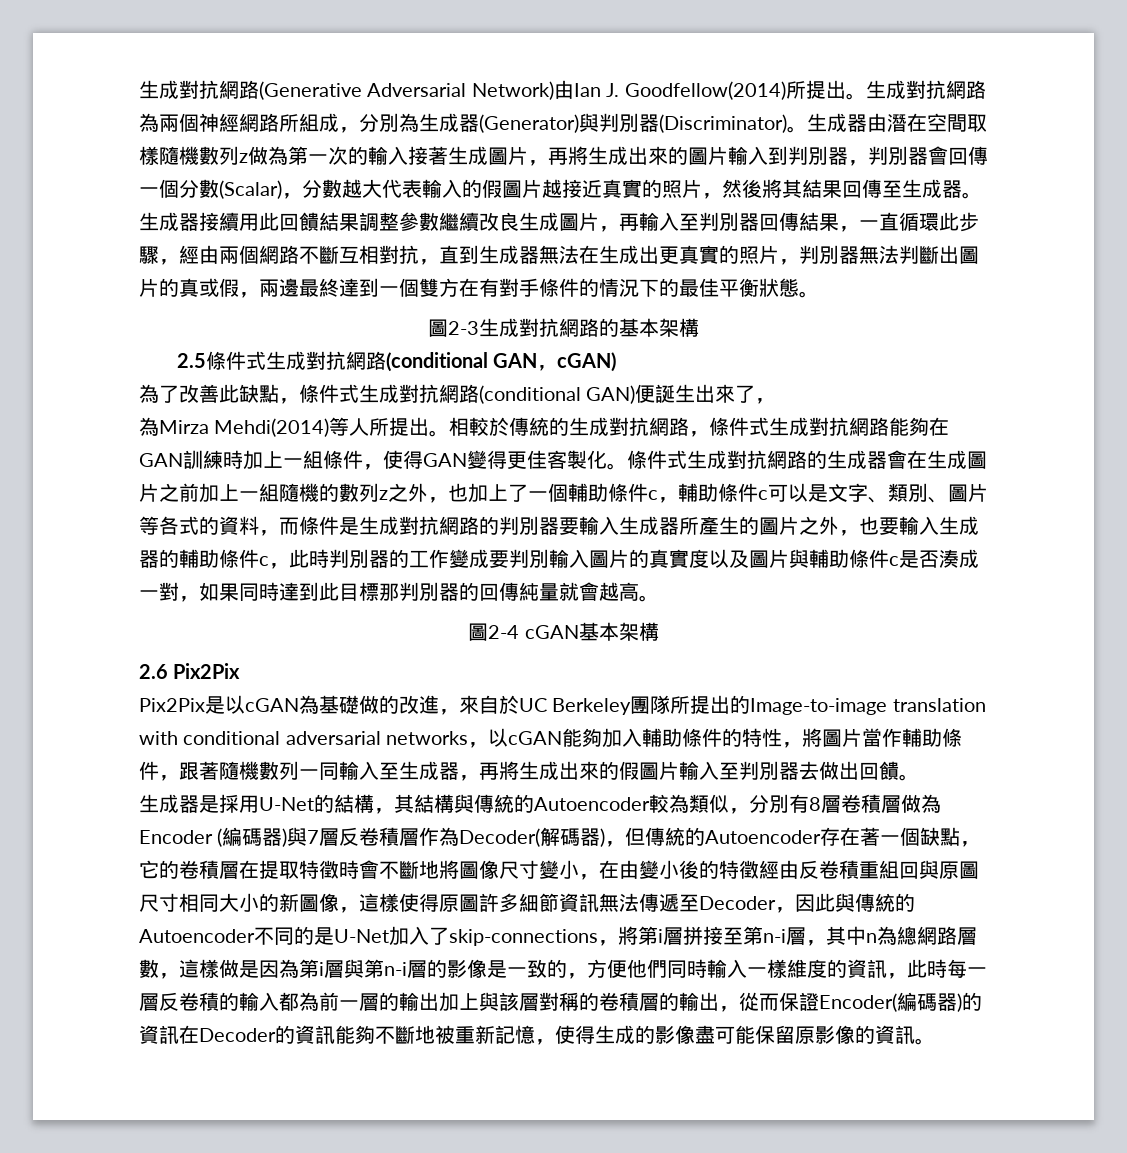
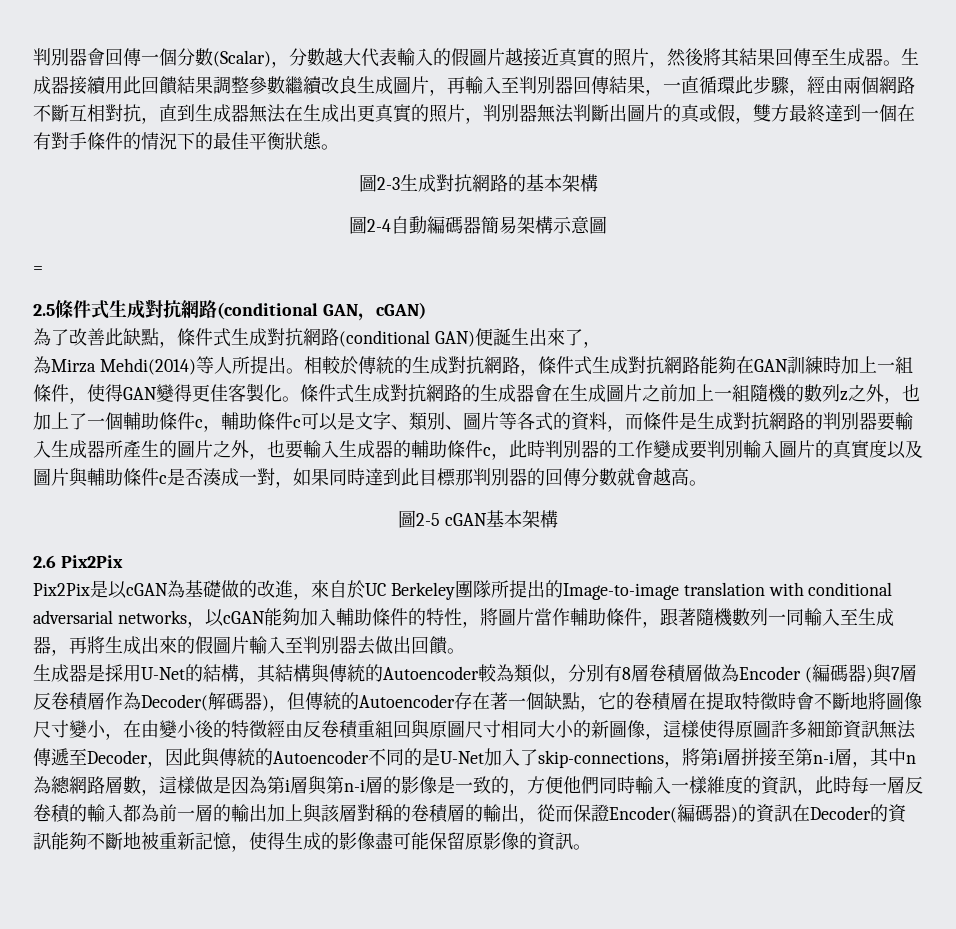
- 生成對抗網路(Generative Adversarial Network)由Ian J. Goodfellow(2014)所提出。生成對抗網路為兩個神經網路所組成，分別為生成器(Generator)與判別器(Discriminator)。生成器由潛在空間取樣隨機數列z做為第一次的輸入接著生成圖片，再將生成出來的圖片輸入到判別器，判別器會回傳一個分數(Scalar)，分數越大代表輸入的假圖片越接近真實的照片，然後將其結果回傳至生成器。
+ 判別器會回傳一個分數(Scalar)，分數越大代表輸入的假圖片越接近真實的照片，然後將其結果回傳至生成器。
- 生成器接續用此回饋結果調整參數繼續改良生成圖片，再輸入至判別器回傳結果，一直循環此步驟，經由兩個網路不斷互相對抗，直到生成器無法在生成出更真實的照片，判別器無法判斷出圖片的真或假，兩邊最終達到一個雙方在有對手條件的情況下的最佳平衡狀態。
+ 生成器接續用此回饋結果調整參數繼續改良生成圖片，再輸入至判別器回傳結果，一直循環此步驟，經由兩個網路不斷互相對抗，直到生成器無法在生成出更真實的照片，判別器無法判斷出圖片的真或假，雙方最終達到一個在有對手條件的情況下的最佳平衡狀態。
+ 圖2-4自動編碼器簡易架構示意圖
+ =
- 條件式生成對抗網路的生成器會在生成圖片之前加上一組隨機的數列z之外，也加上了一個輔助條件c，輔助條件c可以是文字、類別、圖片等各式的資料，而條件是生成對抗網路的判別器要輸入生成器所產生的圖片之外，也要輸入生成器的輔助條件c，此時判別器的工作變成要判別輸入圖片的真實度以及圖片與輔助條件c是否湊成一對，如果同時達到此目標那判別器的回傳純量就會越高。
+ 條件式生成對抗網路的生成器會在生成圖片之前加上一組隨機的數列z之外，也加上了一個輔助條件c，輔助條件c可以是文字、類別、圖片等各式的資料，而條件是生成對抗網路的判別器要輸入生成器所產生的圖片之外，也要輸入生成器的輔助條件c，此時判別器的工作變成要判別輸入圖片的真實度以及圖片與輔助條件c是否湊成一對，如果同時達到此目標那判別器的回傳分數就會越高。
- 圖2-4 cGAN基本架構
+ 圖2-5 cGAN基本架構

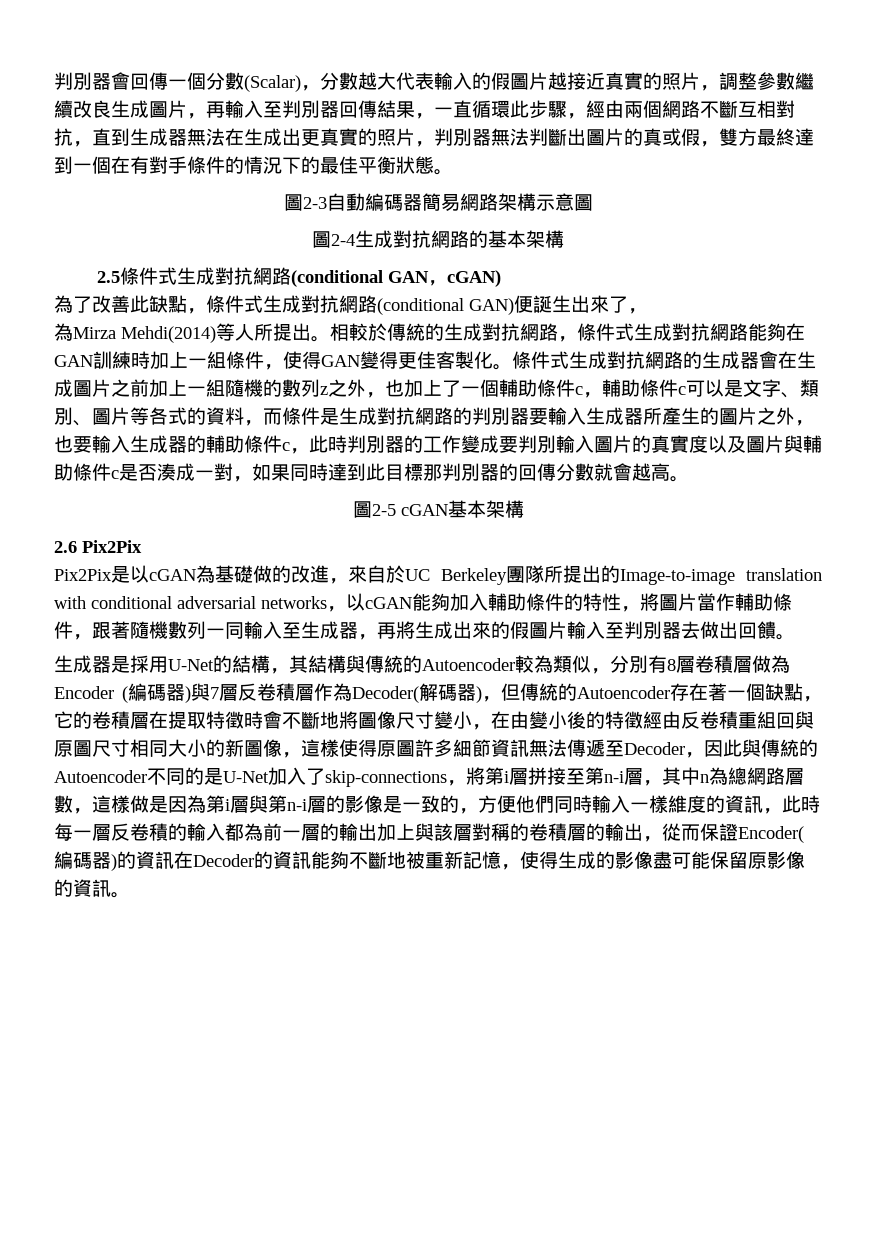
- 判別器會回傳一個分數(Scalar)，分數越大代表輸入的假圖片越接近真實的照片，然後將其結果回傳至生成器。生成器接續用此回饋結果調整參數繼續改良生成圖片，再輸入至判別器回傳結果，一直循環此步驟，經由兩個網路不斷互相對抗，直到生成器無法在生成出更真實的照片，判別器無法判斷出圖片的真或假，雙方最終達到一個在有對手條件的情況下的最佳平衡狀態。
+ 判別器會回傳一個分數(Scalar)，分數越大代表輸入的假圖片越接近真實的照片，調整參數繼續改良生成圖片，再輸入至判別器回傳結果，一直循環此步驟，經由兩個網路不斷互相對抗，直到生成器無法在生成出更真實的照片，判別器無法判斷出圖片的真或假，雙方最終達到一個在有對手條件的情況下的最佳平衡狀態。
- 圖2-3生成對抗網路的基本架構
+ 圖2-3自動編碼器簡易網路架構示意圖
+ 圖2-4生成對抗網路的基本架構
- 圖2-4自動編碼器簡易架構示意圖
- =

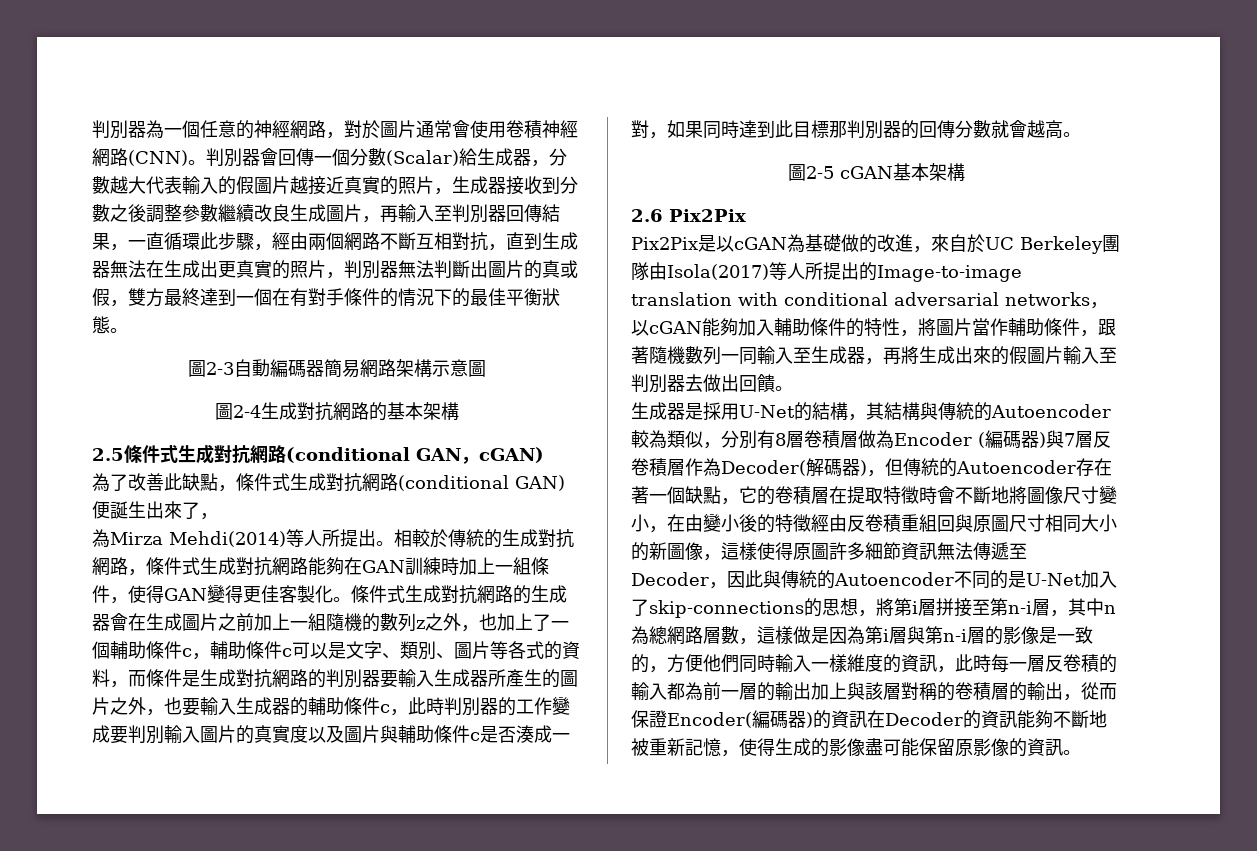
- 判別器會回傳一個分數(Scalar)，分數越大代表輸入的假圖片越接近真實的照片，調整參數繼續改良生成圖片，再輸入至判別器回傳結果，一直循環此步驟，經由兩個網路不斷互相對抗，直到生成器無法在生成出更真實的照片，判別器無法判斷出圖片的真或假，雙方最終達到一個在有對手條件的情況下的最佳平衡狀態。
+ 判別器為一個任意的神經網路，對於圖片通常會使用卷積神經網路(CNN)。判別器會回傳一個分數(Scalar)給生成器，分數越大代表輸入的假圖片越接近真實的照片，生成器接收到分數之後調整參數繼續改良生成圖片，再輸入至判別器回傳結果，一直循環此步驟，經由兩個網路不斷互相對抗，直到生成器無法在生成出更真實的照片，判別器無法判斷出圖片的真或假，雙方最終達到一個在有對手條件的情況下的最佳平衡狀態。
- Pix2Pix是以cGAN為基礎做的改進，來自於UC Berkeley團隊所提出的Image-to-image translation with conditional adversarial networks，以cGAN能夠加入輔助條件的特性，將圖片當作輔助條件，跟著隨機數列一同輸入至生成器，再將生成出來的假圖片輸入至判別器去做出回饋。
+ Pix2Pix是以cGAN為基礎做的改進，來自於UC Berkeley團隊由Isola(2017)等人所提出的Image-to-image translation with conditional adversarial networks，以cGAN能夠加入輔助條件的特性，將圖片當作輔助條件，跟著隨機數列一同輸入至生成器，再將生成出來的假圖片輸入至判別器去做出回饋。
- 生成器是採用U-Net的結構，其結構與傳統的Autoencoder較為類似，分別有8層卷積層做為Encoder (編碼器)與7層反卷積層作為Decoder(解碼器)，但傳統的Autoencoder存在著一個缺點，它的卷積層在提取特徵時會不斷地將圖像尺寸變小，在由變小後的特徵經由反卷積重組回與原圖尺寸相同大小的新圖像，這樣使得原圖許多細節資訊無法傳遞至Decoder，因此與傳統的Autoencoder不同的是U-Net加入了skip-connections，將第i層拼接至第n-i層，其中n為總網路層數，這樣做是因為第i層與第n-i層的影像是一致的，方便他們同時輸入一樣維度的資訊，此時每一層反卷積的輸入都為前一層的輸出加上與該層對稱的卷積層的輸出，從而保證Encoder(編碼器)的資訊在Decoder的資訊能夠不斷地被重新記憶，使得生成的影像盡可能保留原影像的資訊。
+ 生成器是採用U-Net的結構，其結構與傳統的Autoencoder較為類似，分別有8層卷積層做為Encoder (編碼器)與7層反卷積層作為Decoder(解碼器)，但傳統的Autoencoder存在著一個缺點，它的卷積層在提取特徵時會不斷地將圖像尺寸變小，在由變小後的特徵經由反卷積重組回與原圖尺寸相同大小的新圖像，這樣使得原圖許多細節資訊無法傳遞至Decoder，因此與傳統的Autoencoder不同的是U-Net加入了skip-connections的思想，將第i層拼接至第n-i層，其中n為總網路層數，這樣做是因為第i層與第n-i層的影像是一致的，方便他們同時輸入一樣維度的資訊，此時每一層反卷積的輸入都為前一層的輸出加上與該層對稱的卷積層的輸出，從而保證Encoder(編碼器)的資訊在Decoder的資訊能夠不斷地被重新記憶，使得生成的影像盡可能保留原影像的資訊。

